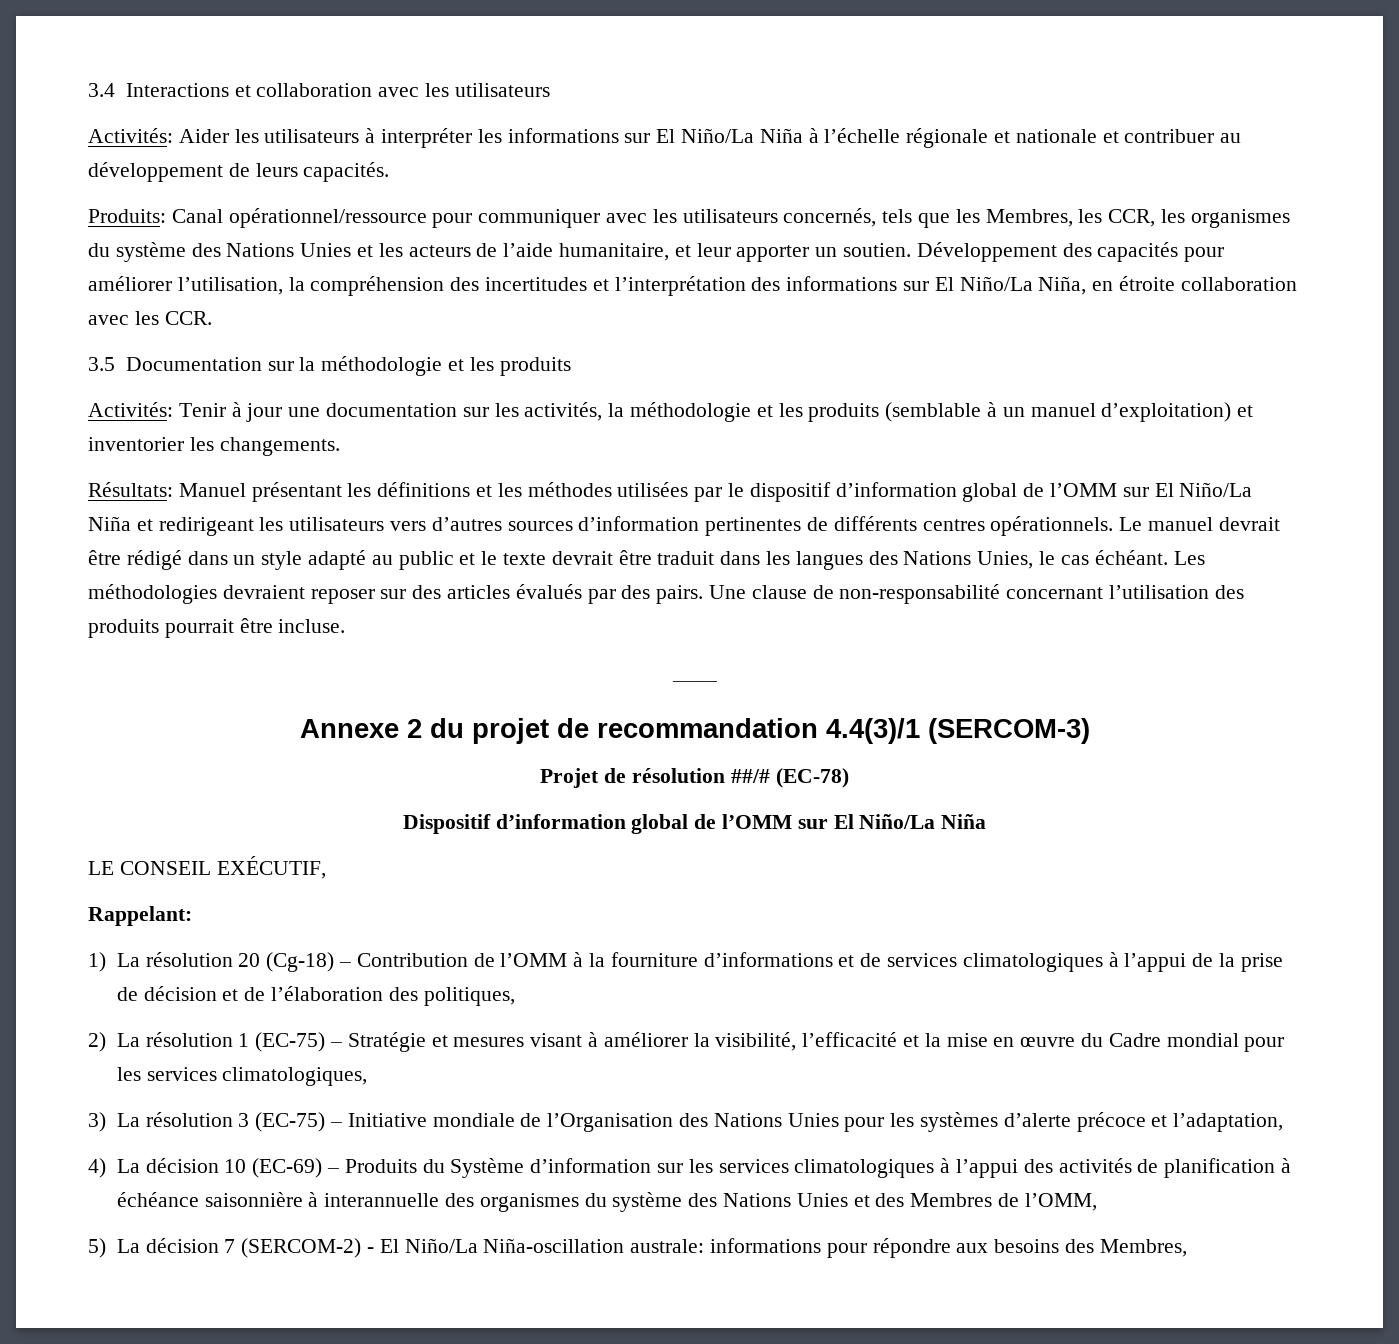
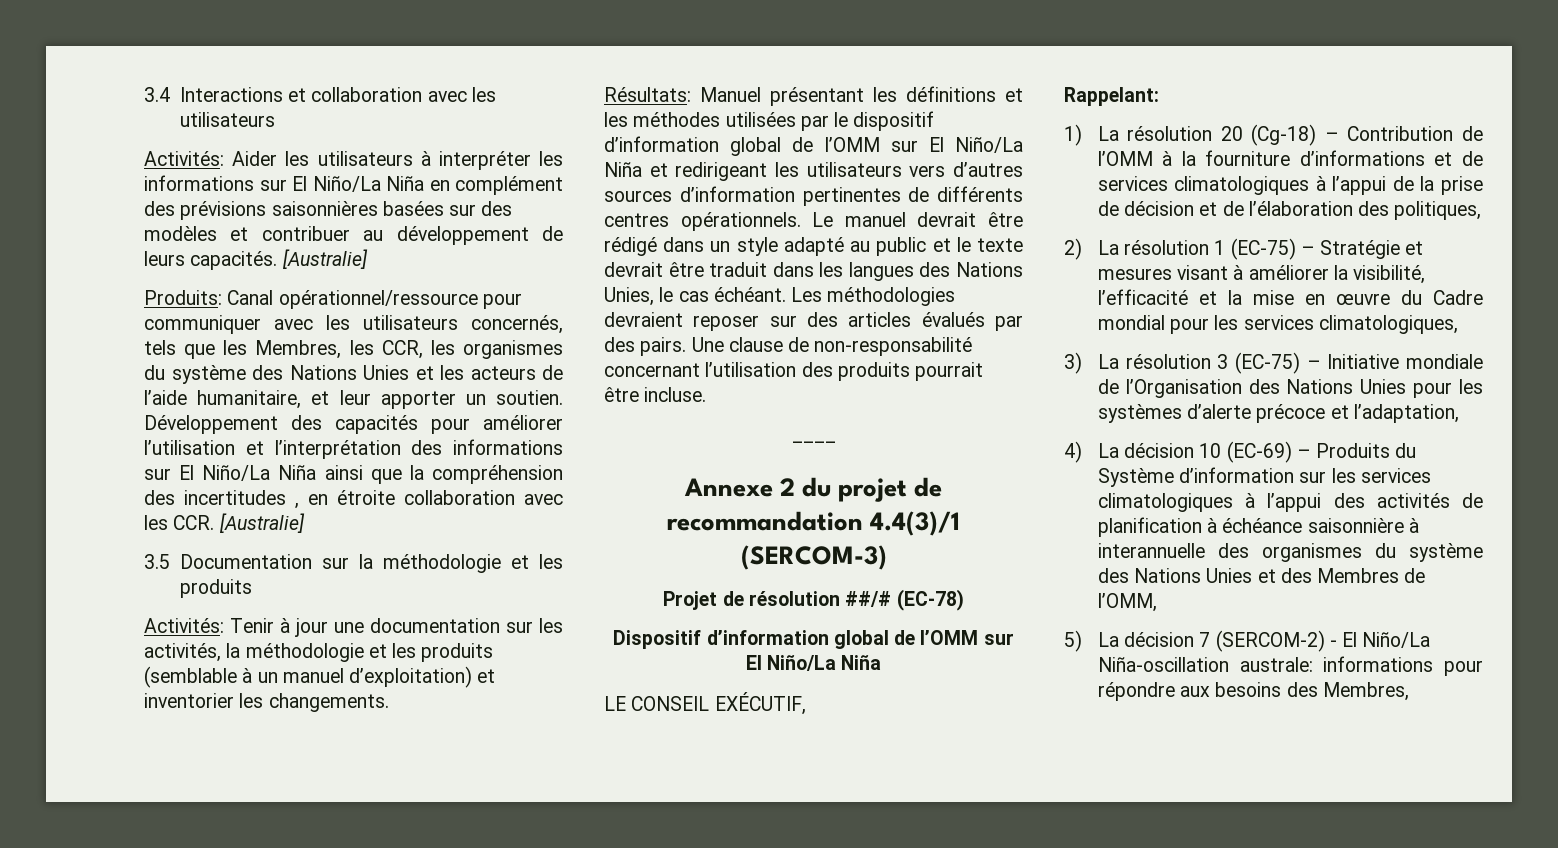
- Activités: Aider les utilisateurs à interpréter les informations sur El Niño/La Niña à l’échelle régionale et nationale et contribuer au développement de leurs capacités.
+ Activités: Aider les utilisateurs à interpréter les informations sur El Niño/La Niña en complément des prévisions saisonnières basées sur des modèles et contribuer au développement de leurs capacités. [Australie]
- Développement des capacités pour améliorer l’utilisation, la compréhension des incertitudes et l’interprétation des informations sur El Niño/La Niña, en étroite collaboration avec les CCR.
+ Développement des capacités pour améliorer l’utilisation et l’interprétation des informations sur El Niño/La Niña ainsi que la compréhension des incertitudes , en étroite collaboration avec les CCR. [Australie]

